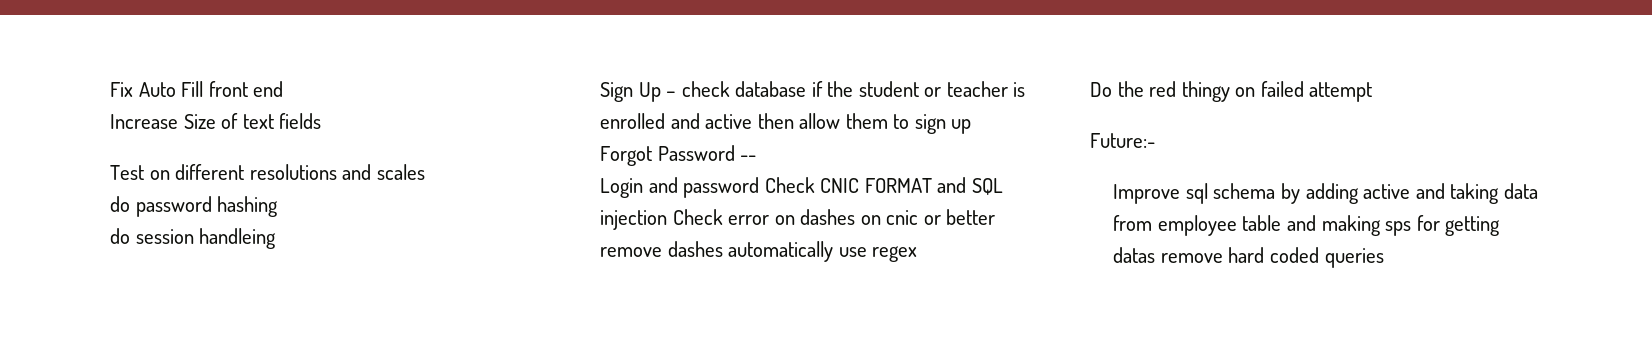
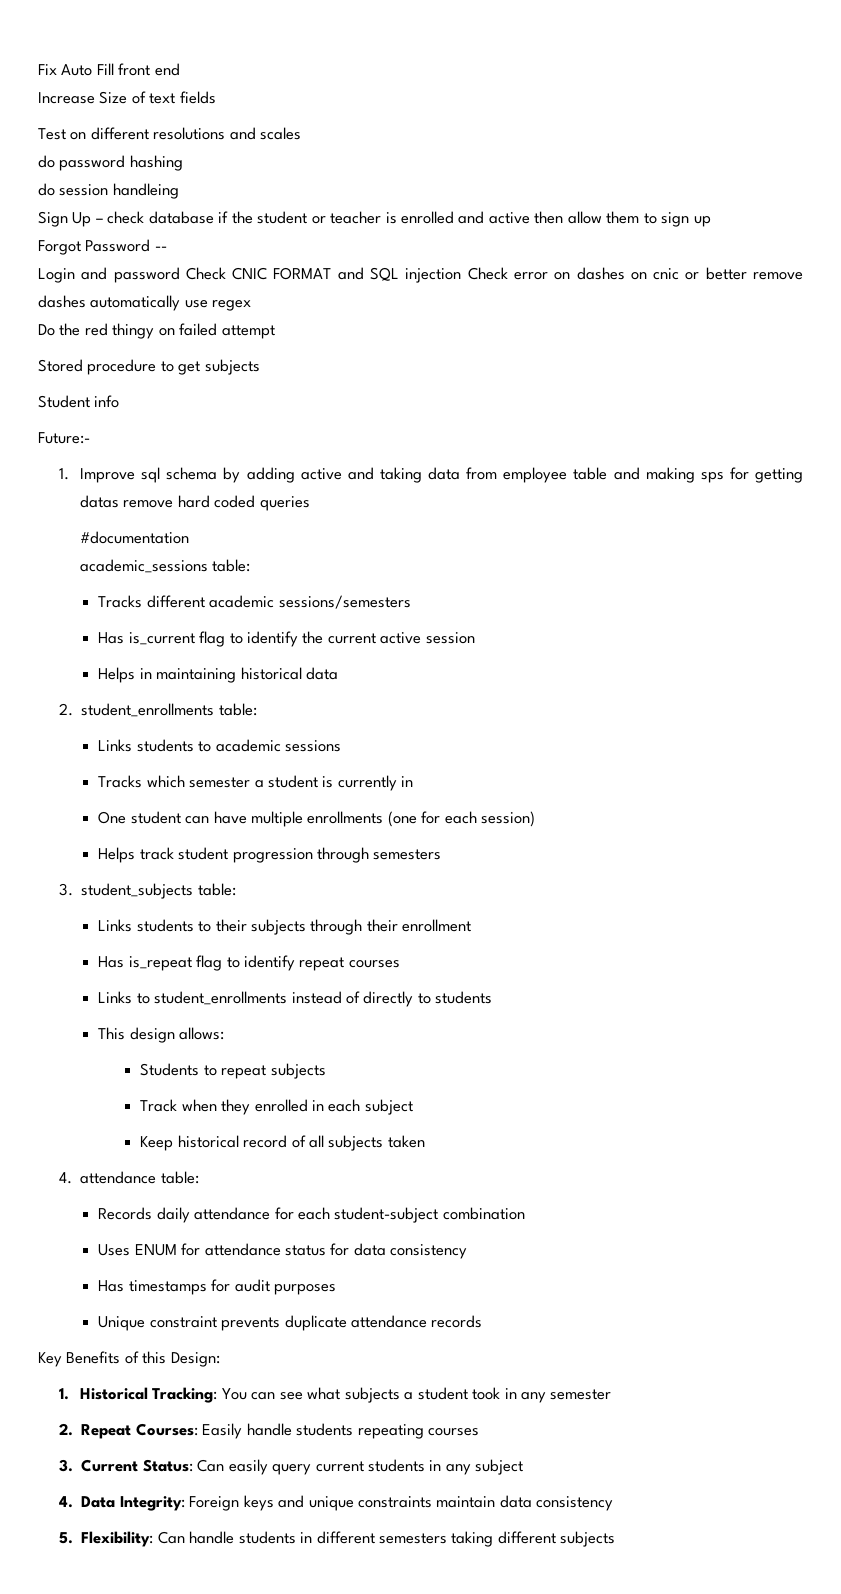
+ Stored procedure to get subjects
+ Student info
- Improve sql schema by adding active and taking data from employee table and making sps for getting datas remove hard coded queries
+ 1. Improve sql schema by adding active and taking data from employee table and making sps for getting datas remove hard coded queries
+ #documentation
+ academic_sessions table:
+ Tracks different academic sessions/semesters
+ Has is_current flag to identify the current active session
+ Helps in maintaining historical data
+ 2. student_enrollments table:
+ Links students to academic sessions
+ Tracks which semester a student is currently in
+ One student can have multiple enrollments (one for each session)
+ Helps track student progression through semesters
+ 3. student_subjects table:
+ Links students to their subjects through their enrollment
+ Has is_repeat flag to identify repeat courses
+ Links to student_enrollments instead of directly to students
+ This design allows:
+ Students to repeat subjects
+ Track when they enrolled in each subject
+ Keep historical record of all subjects taken
+ 4. attendance table:
+ Records daily attendance for each student-subject combination
+ Uses ENUM for attendance status for data consistency
+ Has timestamps for audit purposes
+ Unique constraint prevents duplicate attendance records
+ Key Benefits of this Design:
+ 1. Historical Tracking: You can see what subjects a student took in any semester
+ 2. Repeat Courses: Easily handle students repeating courses
+ 3. Current Status: Can easily query current students in any subject
+ 4. Data Integrity: Foreign keys and unique constraints maintain data consistency
+ 5. Flexibility: Can handle students in different semesters taking different subjects

